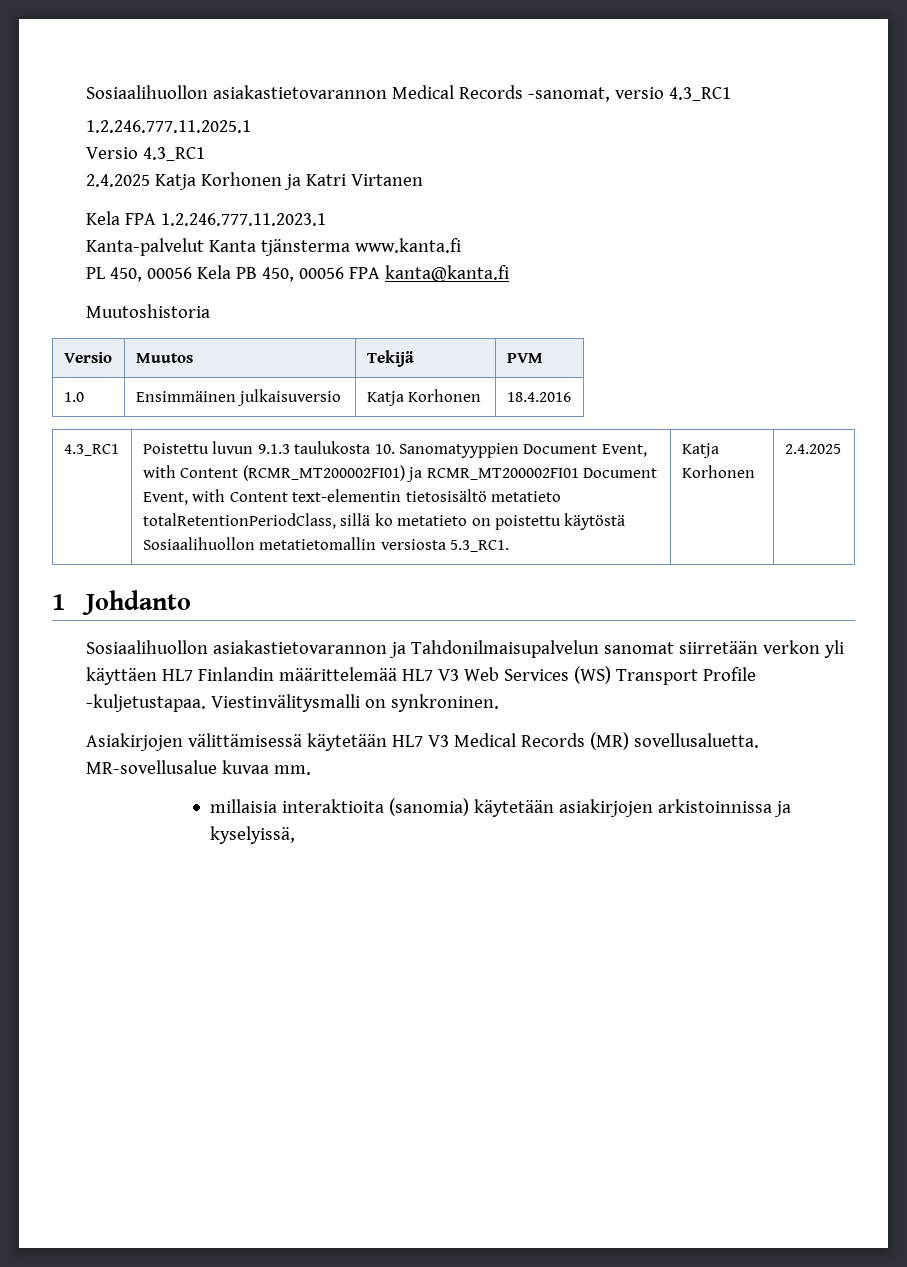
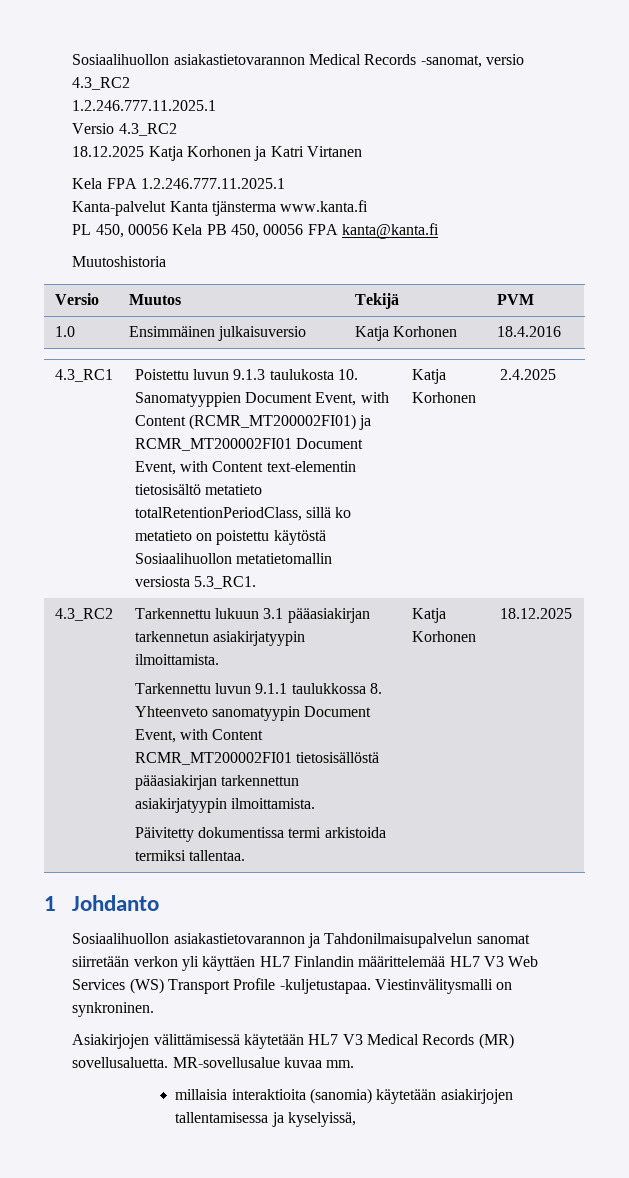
- Sosiaalihuollon asiakastietovarannon Medical Records -sanomat, versio 4.3_RC1
+ Sosiaalihuollon asiakastietovarannon Medical Records -sanomat, versio 4.3_RC2
- Versio 4.3_RC1
- 2.4.2025 Katja Korhonen ja Katri Virtanen
+ Versio 4.3_RC2
+ 18.12.2025 Katja Korhonen ja Katri Virtanen
- Kela FPA 1.2.246.777.11.2023.1
+ Kela FPA 1.2.246.777.11.2025.1
+ 4.3_RC2 | Tarkennettu lukuun 3.1 pääasiakirjan tarkennetun asiakirjatyypin ilmoittamista.
+ Tarkennettu luvun 9.1.1 taulukkossa 8. Yhteenveto sanomatyypin Document Event, with Content RCMR_MT200002FI01 tietosisällöstä pääasiakirjan tarkennettun asiakirjatyypin ilmoittamista.
+ Päivitetty dokumentissa termi arkistoida termiksi tallentaa. | Katja Korhonen | 18.12.2025
- millaisia interaktioita (sanomia) käytetään asiakirjojen arkistoinnissa ja kyselyissä,
+ millaisia interaktioita (sanomia) käytetään asiakirjojen tallentamisessa ja kyselyissä,

